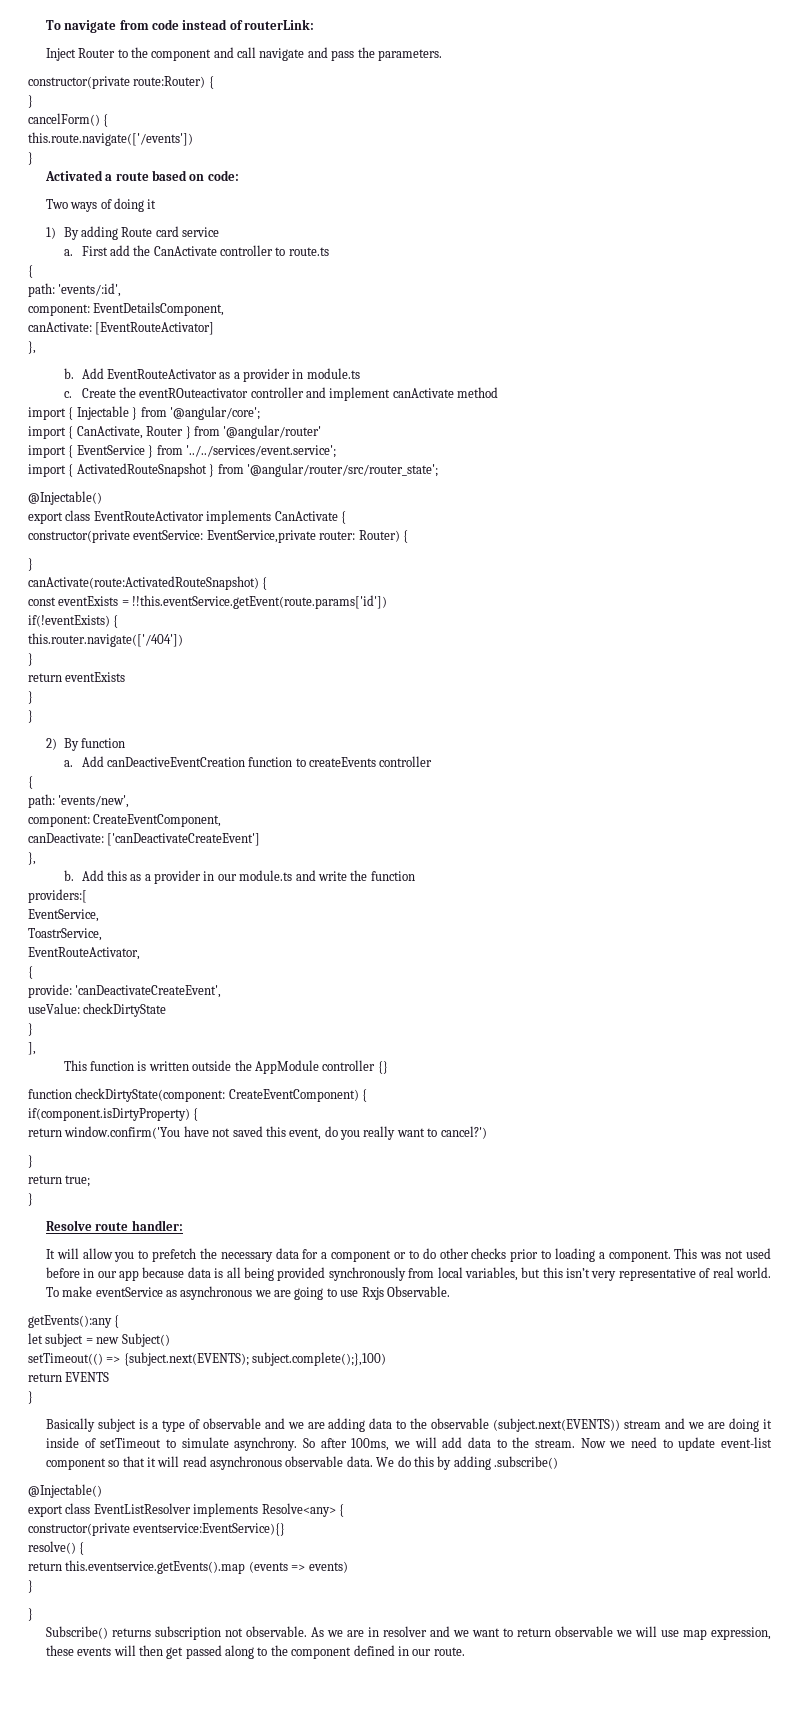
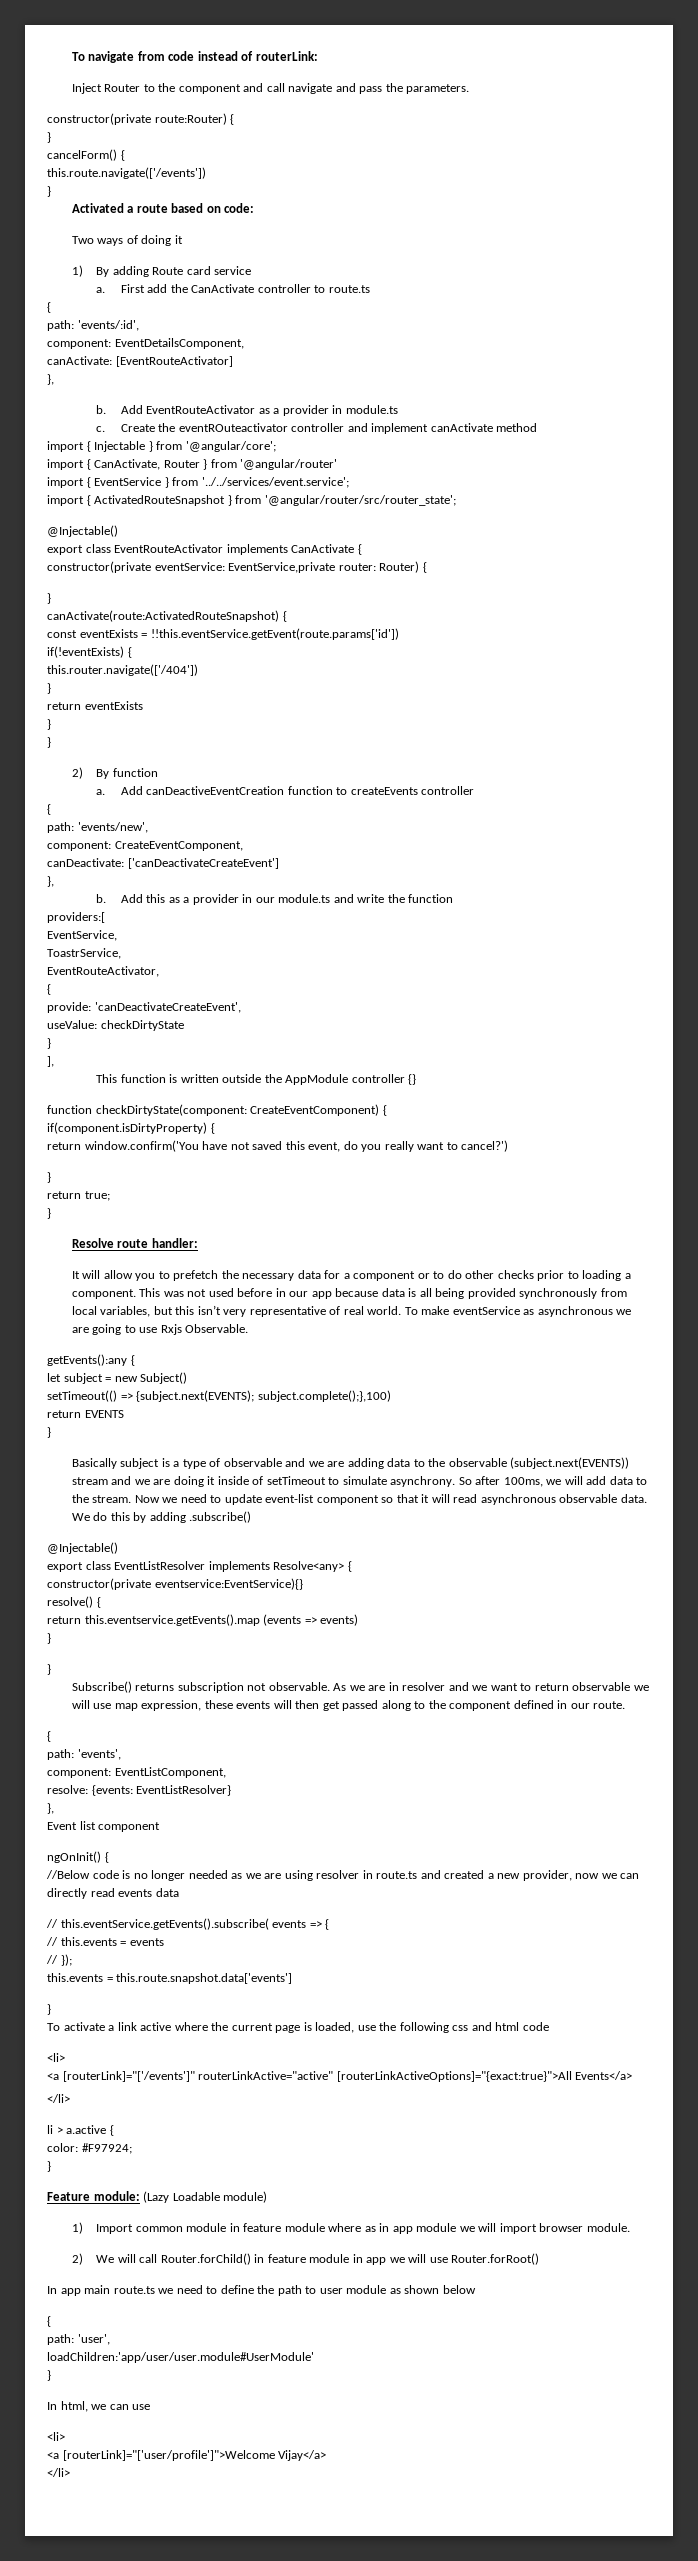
  As we are in resolver and we want to return observable we will use map expression, these events will then get passed along to the component defined in our route.
+ {
+ path: 'events',
+ component: EventListComponent,
+ resolve: {events: EventListResolver}
+ },
+ Event list component
+ ngOnInit() {
+ //Below code is no longer needed as we are using resolver in route.ts and created a new provider, now we can directly read events data
+ // this.eventService.getEvents().subscribe( events => {
+ // this.events = events
+ // });
+ this.events = this.route.snapshot.data['events']
+ }
+ To activate a link active where the current page is loaded, use the following css and html code
+ <li>
+ <a [routerLink]="['/events']" routerLinkActive="active" [routerLinkActiveOptions]="{exact:true}">All Events</a>
+ </li>
+ li > a.active {
+ color: #F97924;
+ }
+ Feature module: (Lazy Loadable module)
+ 1) Import common module in feature module where as in app module we will import browser module.
+ 2) We will call Router.forChild() in feature module in app we will use Router.forRoot()
+ In app main route.ts we need to define the path to user module as shown below
+ {
+ path: 'user',
+ loadChildren:'app/user/user.module#UserModule'
+ }
+ In html, we can use
+ <li>
+ <a [routerLink]="['user/profile']">Welcome Vijay</a>
+ </li>

